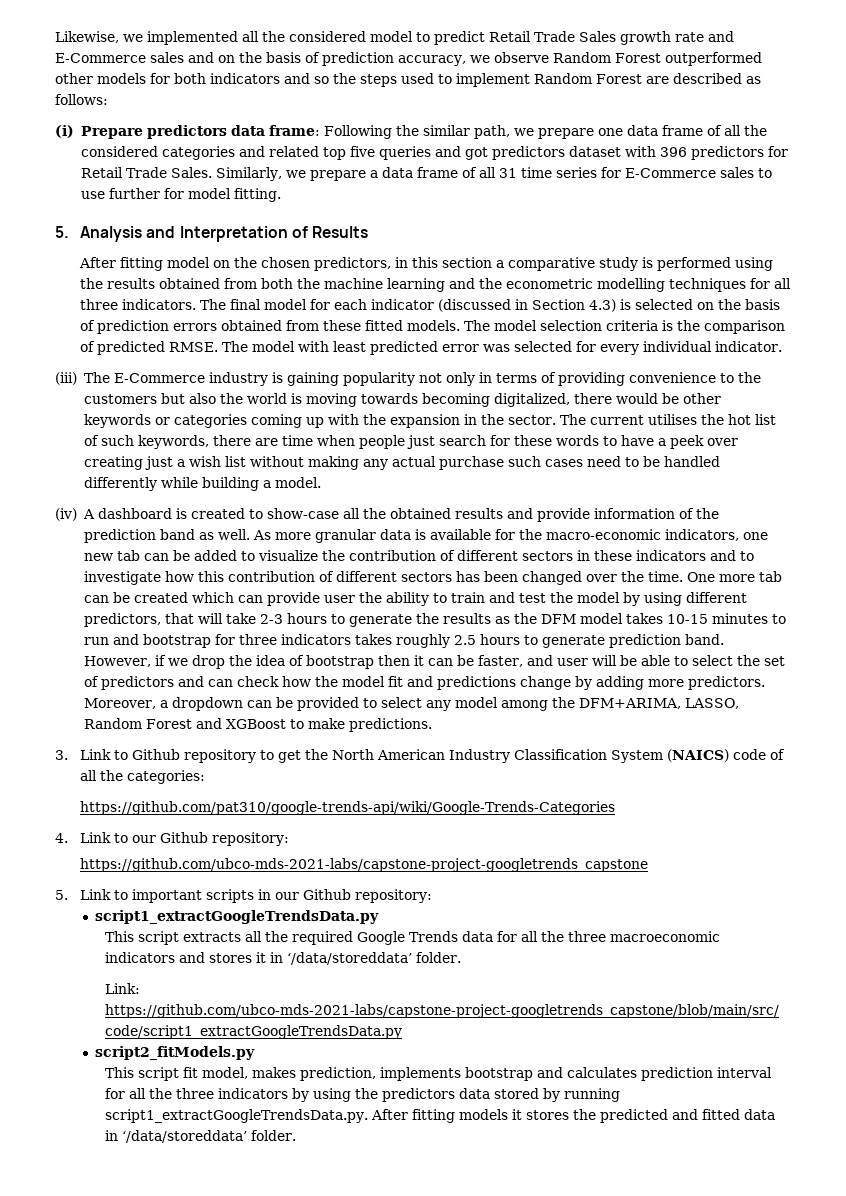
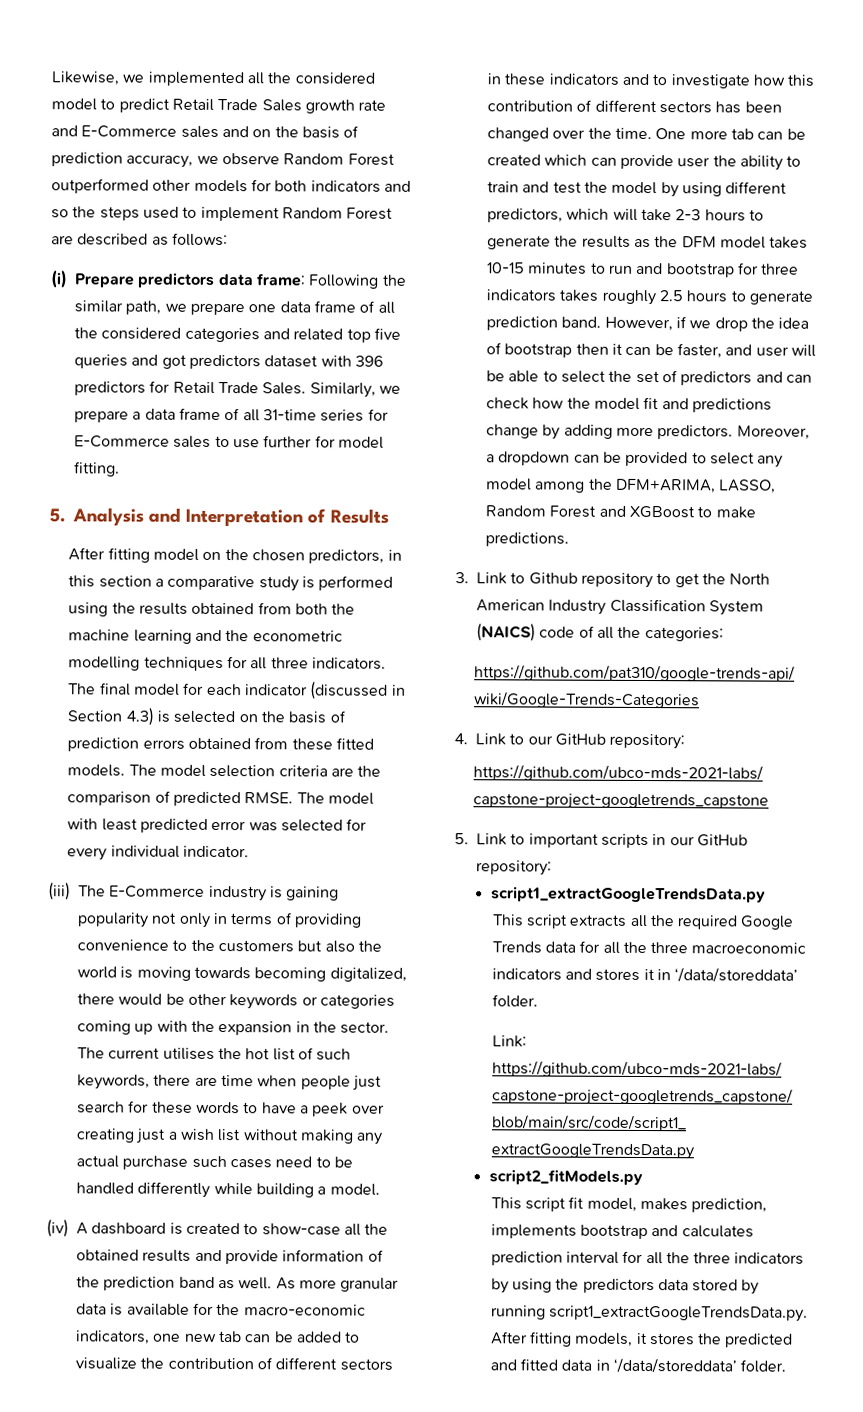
- Similarly, we prepare a data frame of all 31 time series for E-Commerce sales to use further for model fitting.
+ Similarly, we prepare a data frame of all 31-time series for E-Commerce sales to use further for model fitting.
- The model selection criteria is the comparison of predicted RMSE.
+ The model selection criteria are the comparison of predicted RMSE.
- One more tab can be created which can provide user the ability to train and test the model by using different predictors, that will take 2-3 hours to generate the results as the DFM model takes 10-15 minutes to run and bootstrap for three indicators takes roughly 2.5 hours to generate prediction band.
+ One more tab can be created which can provide user the ability to train and test the model by using different predictors, which will take 2-3 hours to generate the results as the DFM model takes 10-15 minutes to run and bootstrap for three indicators takes roughly 2.5 hours to generate prediction band.
- 4. Link to our Github repository:
+ 4. Link to our GitHub repository:
- 5. Link to important scripts in our Github repository:
+ 5. Link to important scripts in our GitHub repository:
- This script fit model, makes prediction, implements bootstrap and calculates prediction interval for all the three indicators by using the predictors data stored by running script1_extractGoogleTrendsData.py. After fitting models it stores the predicted and fitted data in ‘/data/storeddata’ folder.
+ This script fit model, makes prediction, implements bootstrap and calculates prediction interval for all the three indicators by using the predictors data stored by running script1_extractGoogleTrendsData.py. After fitting models, it stores the predicted and fitted data in ‘/data/storeddata’ folder.

